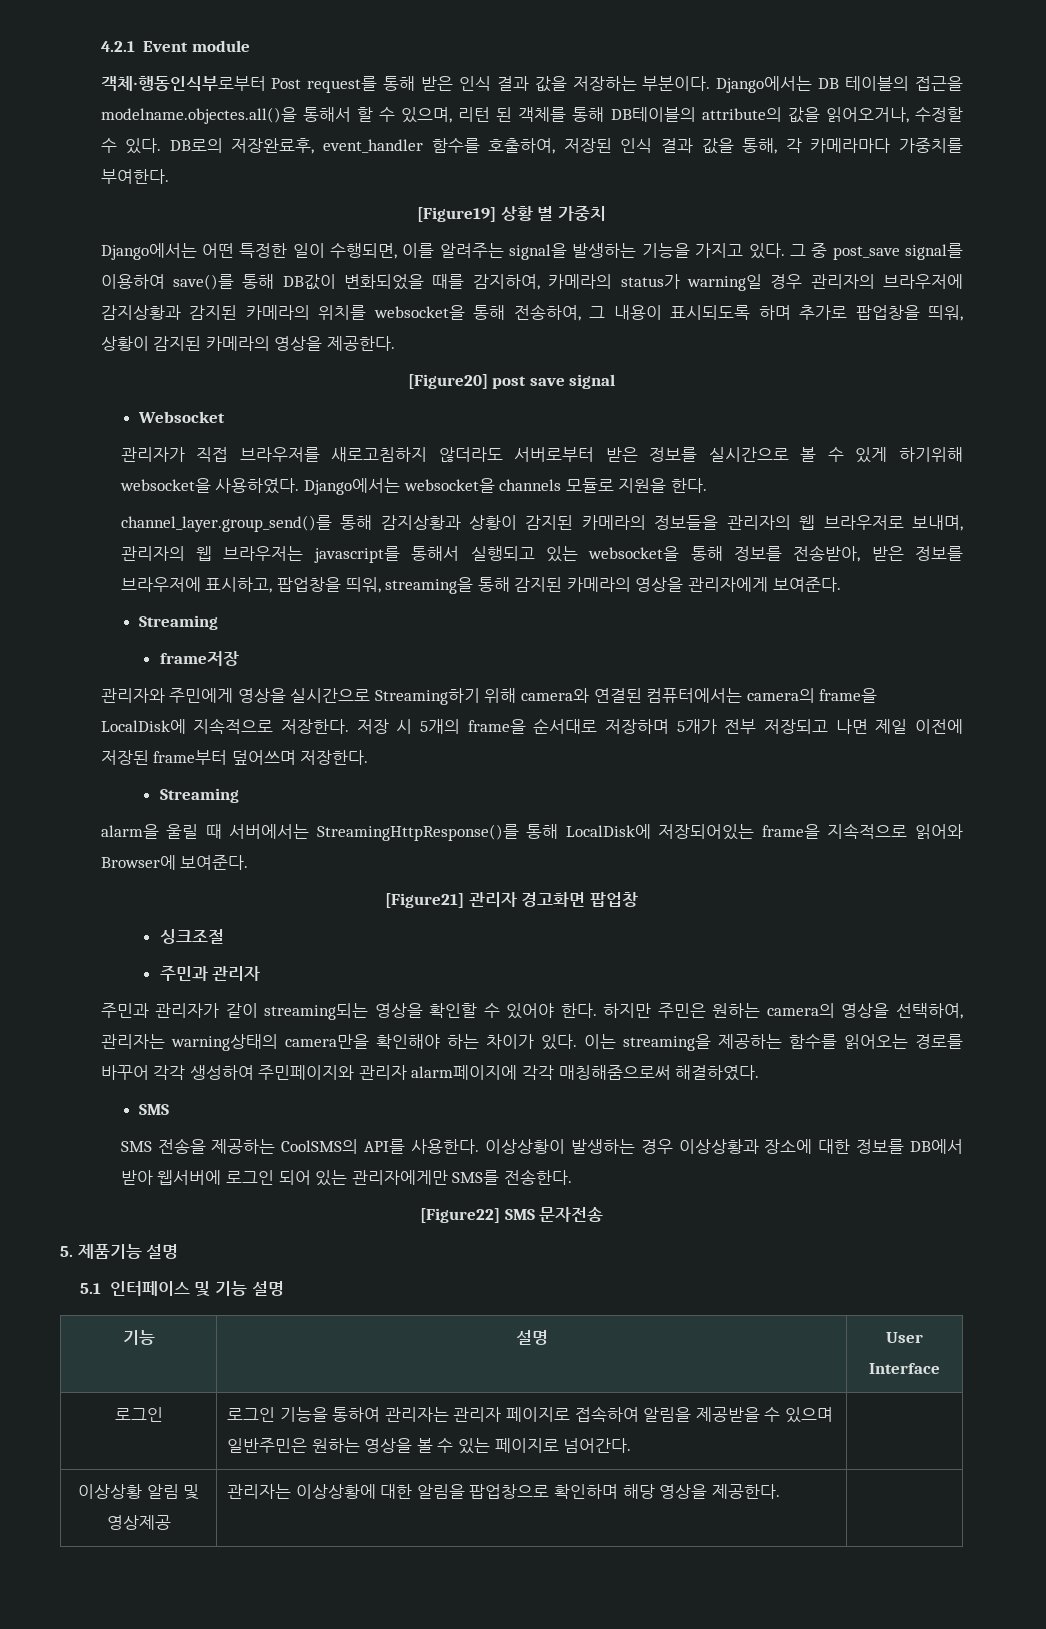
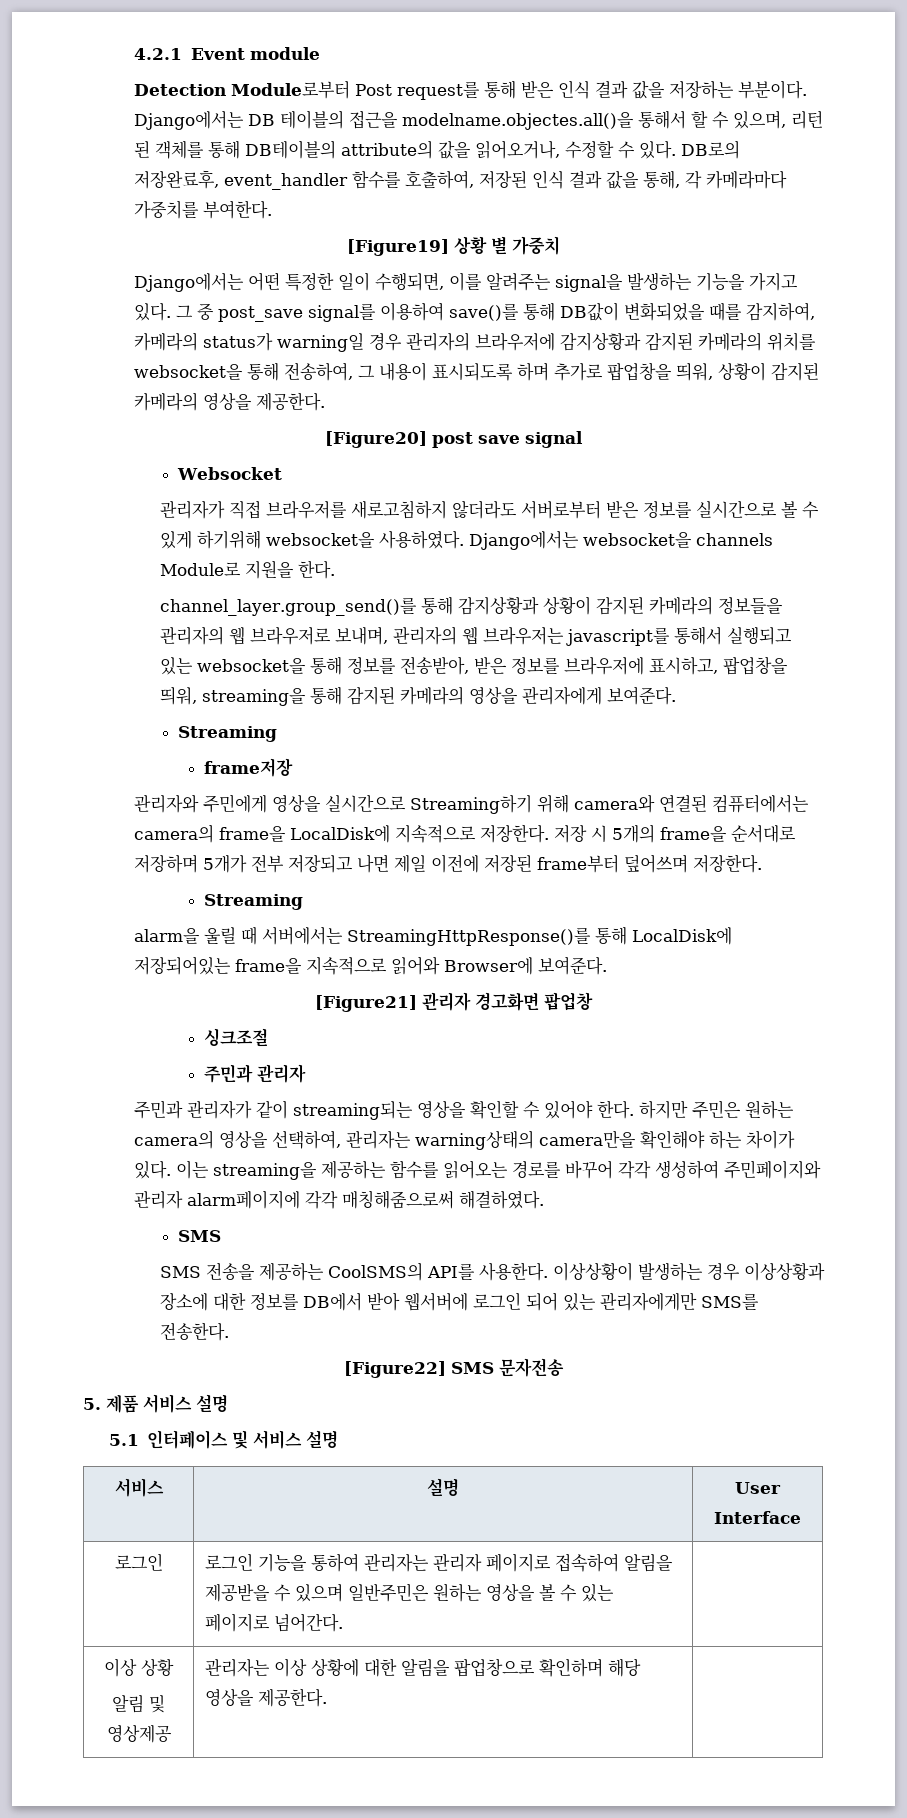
- 객체∙행동인식부로부터 Post request를 통해 받은 인식 결과 값을 저장하는 부분이다.
+ Detection Module로부터 Post request를 통해 받은 인식 결과 값을 저장하는 부분이다.
- Django에서는 websocket을 channels 모듈로 지원을 한다.
+ Django에서는 websocket을 channels Module로 지원을 한다.
- 5. 제품기능 설명
+ 5. 제품 서비스 설명
- 5.1 인터페이스 및 기능 설명
- 기능 | 설명 | User Interface
+ 5.1 인터페이스 및 서비스 설명
+ 서비스 | 설명 | User Interface
- 이상상황 알림 및 영상제공 | 관리자는 이상상황에 대한 알림을 팝업창으로 확인하며 해당 영상을 제공한다. |
+ 이상 상황
+ 알림 및 영상제공 | 관리자는 이상 상황에 대한 알림을 팝업창으로 확인하며 해당 영상을 제공한다. |

